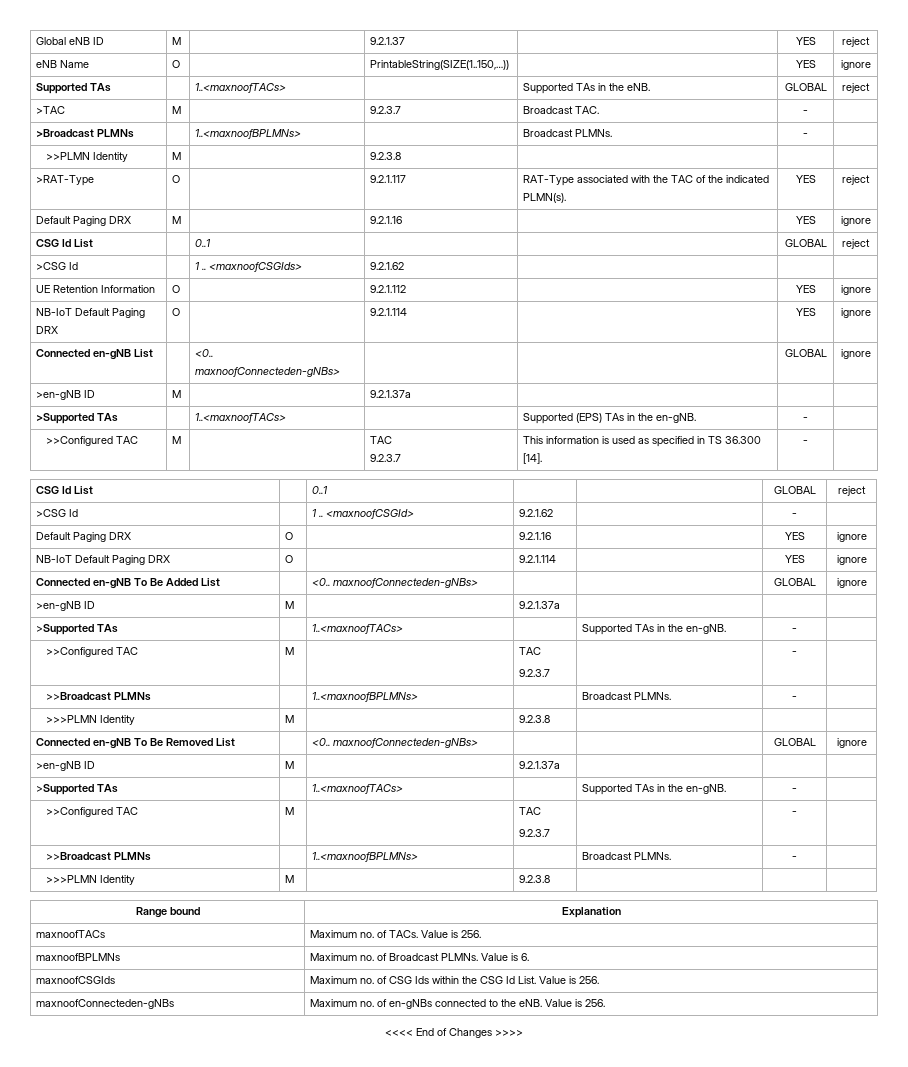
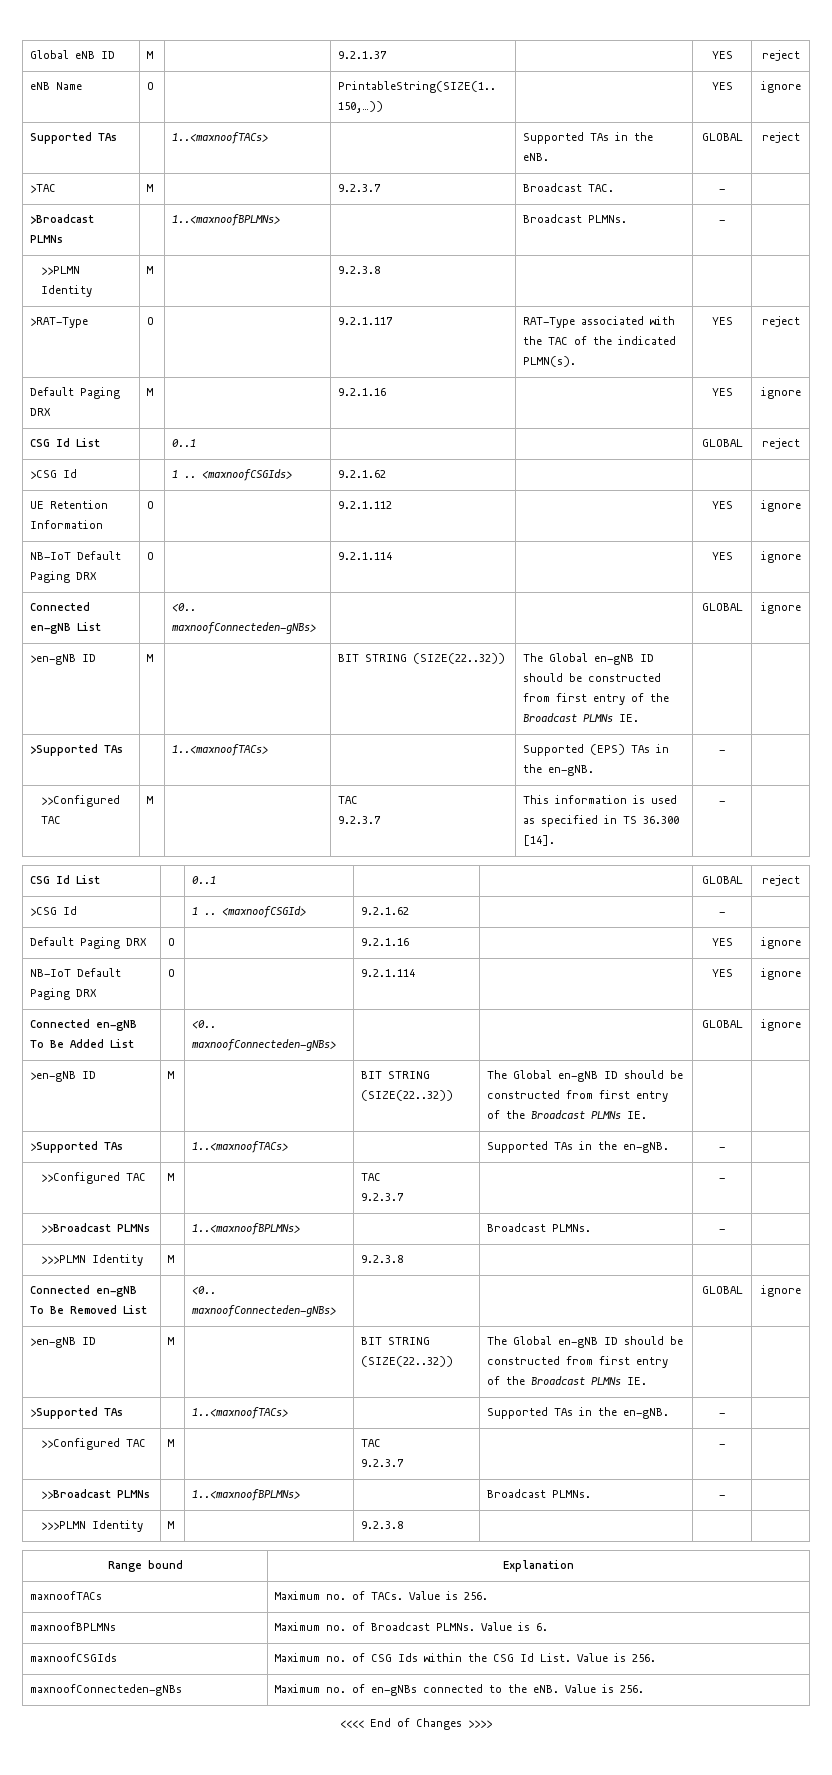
  Connected en-gNB List | | <0.. maxnoofConnecteden-gNBs> | | | GLOBAL | ignore
- >en-gNB ID | M | | 9.2.1.37a | | |
+ >en-gNB ID | M | | BIT STRING (SIZE(22..32)) | The Global en-gNB ID should be constructed from first entry of the Broadcast PLMNs IE. | |
  Connected en-gNB To Be Added List | | <0.. maxnoofConnecteden-gNBs> | | | GLOBAL | ignore
- >en-gNB ID | M | | 9.2.1.37a | | |
+ >en-gNB ID | M | | BIT STRING (SIZE(22..32)) | The Global en-gNB ID should be constructed from first entry of the Broadcast PLMNs IE. | |
  Connected en-gNB To Be Removed List | | <0.. maxnoofConnecteden-gNBs> | | | GLOBAL | ignore
- >en-gNB ID | M | | 9.2.1.37a | | |
+ >en-gNB ID | M | | BIT STRING (SIZE(22..32)) | The Global en-gNB ID should be constructed from first entry of the Broadcast PLMNs IE. | |

